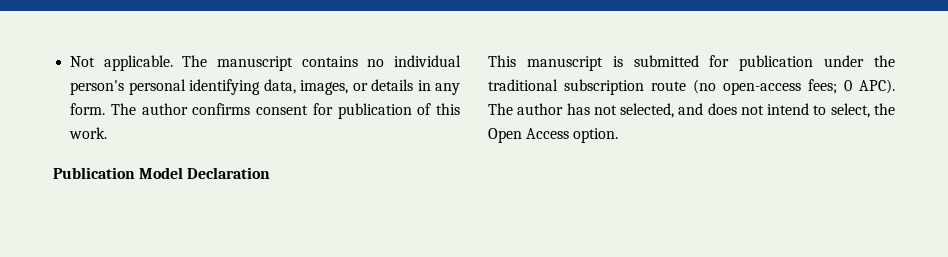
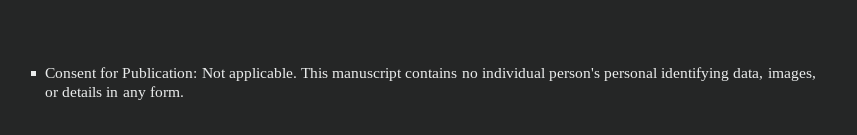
- Not applicable.
+ Consent for Publication: Not applicable.
- The manuscript contains no individual person's personal identifying data, images, or details in any form. The author confirms consent for publication of this work.
- Publication Model Declaration
- This manuscript is submitted for publication under the traditional subscription route (no open-access fees; 0 APC). The author has not selected, and does not intend to select, the Open Access option.
+ This manuscript contains no individual person's personal identifying data, images, or details in any form.

